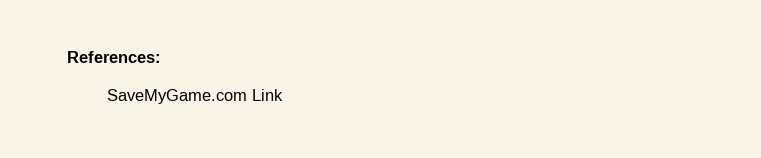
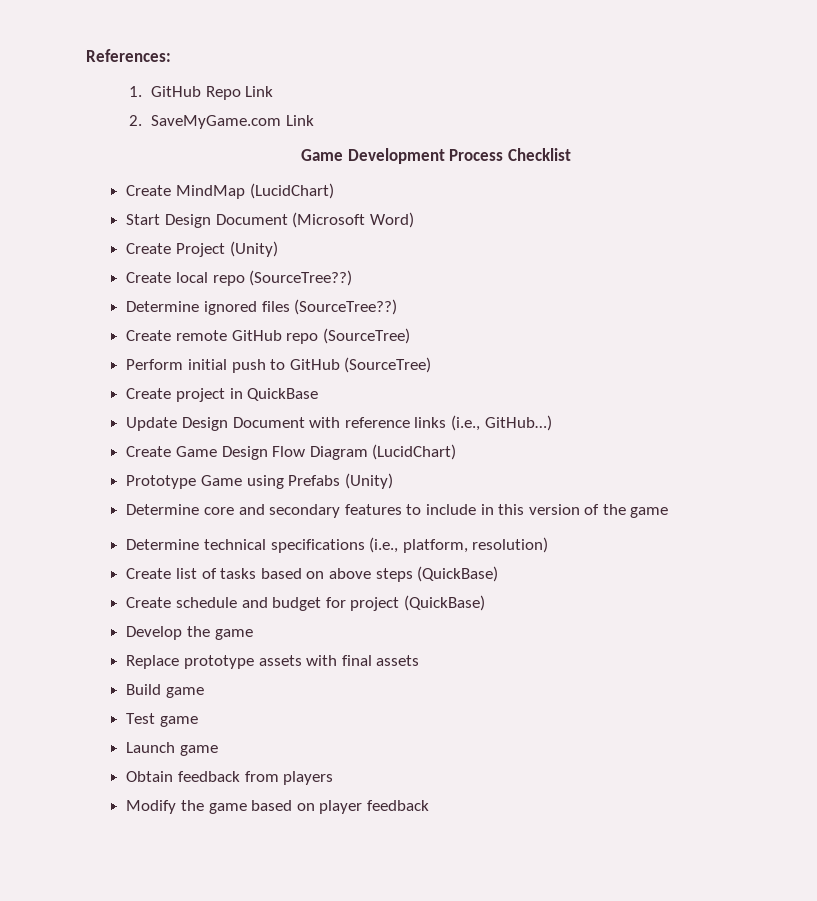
- SaveMyGame.com Link
+ 1. GitHub Repo Link
+ 2. SaveMyGame.com Link
+ Game Development Process Checklist
+ Create MindMap (LucidChart)
+ Start Design Document (Microsoft Word)
+ Create Project (Unity)
+ Create local repo (SourceTree??)
+ Determine ignored files (SourceTree??)
+ Create remote GitHub repo (SourceTree)
+ Perform initial push to GitHub (SourceTree)
+ Create project in QuickBase
+ Update Design Document with reference links (i.e., GitHub…)
+ Create Game Design Flow Diagram (LucidChart)
+ Prototype Game using Prefabs (Unity)
+ Determine core and secondary features to include in this version of the game
+ Determine technical specifications (i.e., platform, resolution)
+ Create list of tasks based on above steps (QuickBase)
+ Create schedule and budget for project (QuickBase)
+ Develop the game
+ Replace prototype assets with final assets
+ Build game
+ Test game
+ Launch game
+ Obtain feedback from players
+ Modify the game based on player feedback

